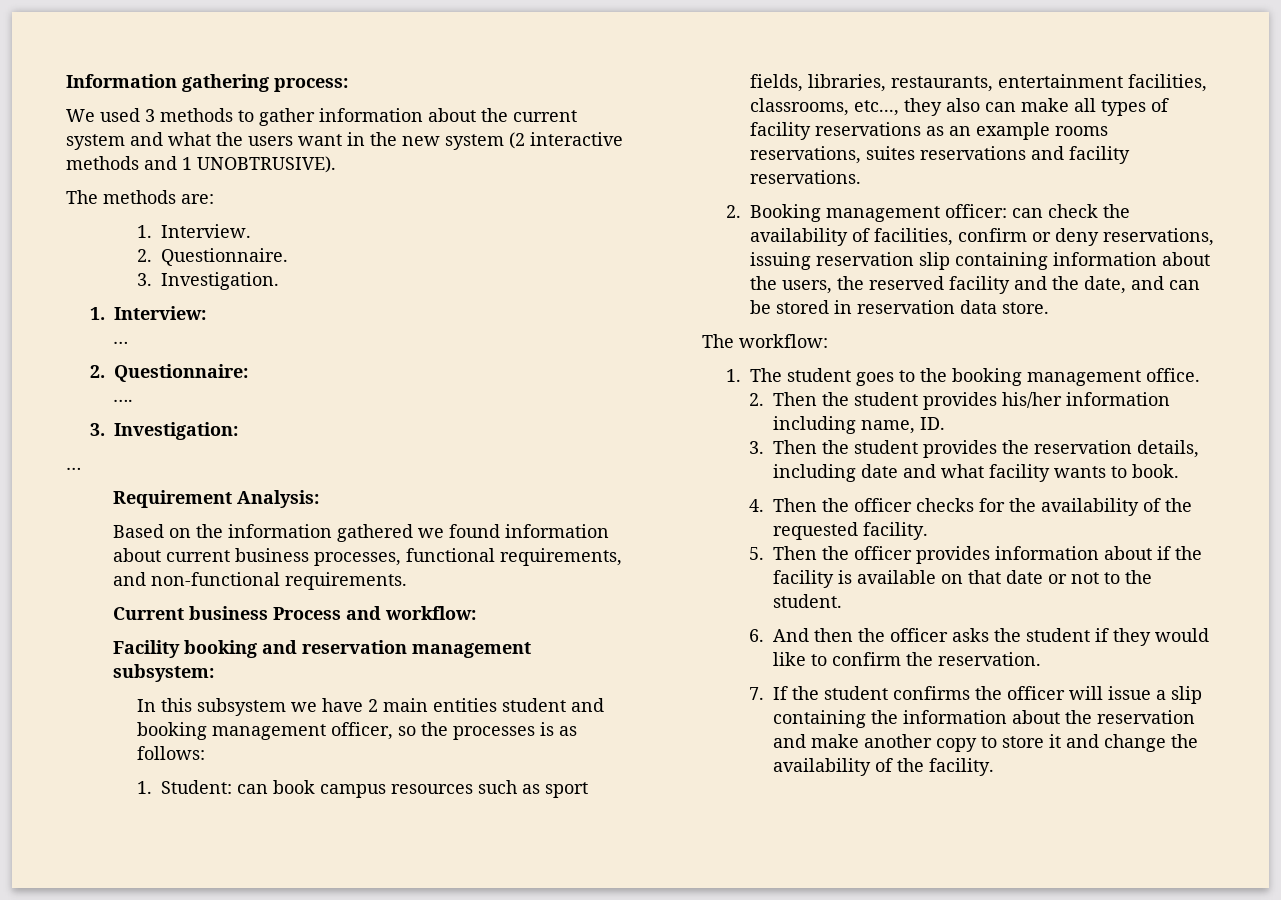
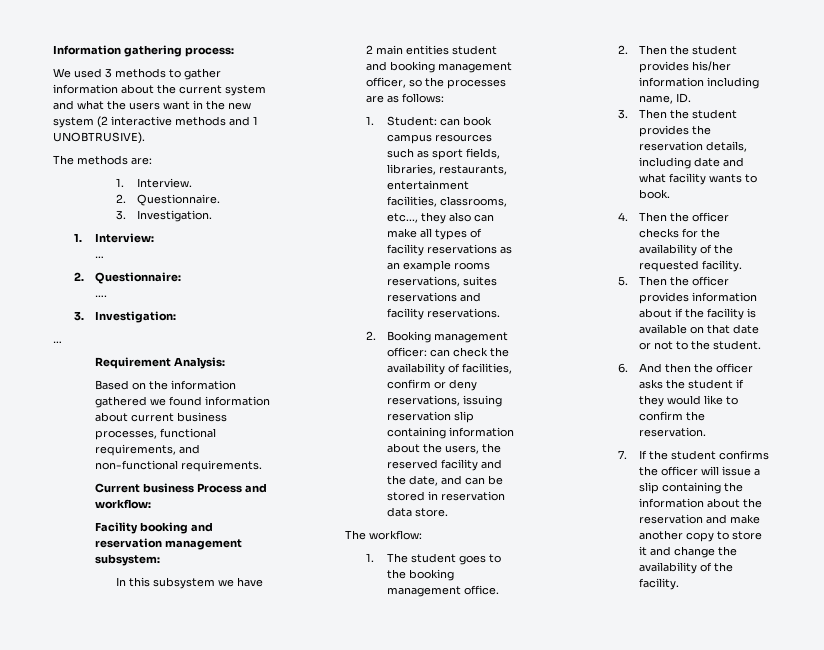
- In this subsystem we have 2 main entities student and booking management officer, so the processes is as follows:
+ In this subsystem we have 2 main entities student and booking management officer, so the processes are as follows:

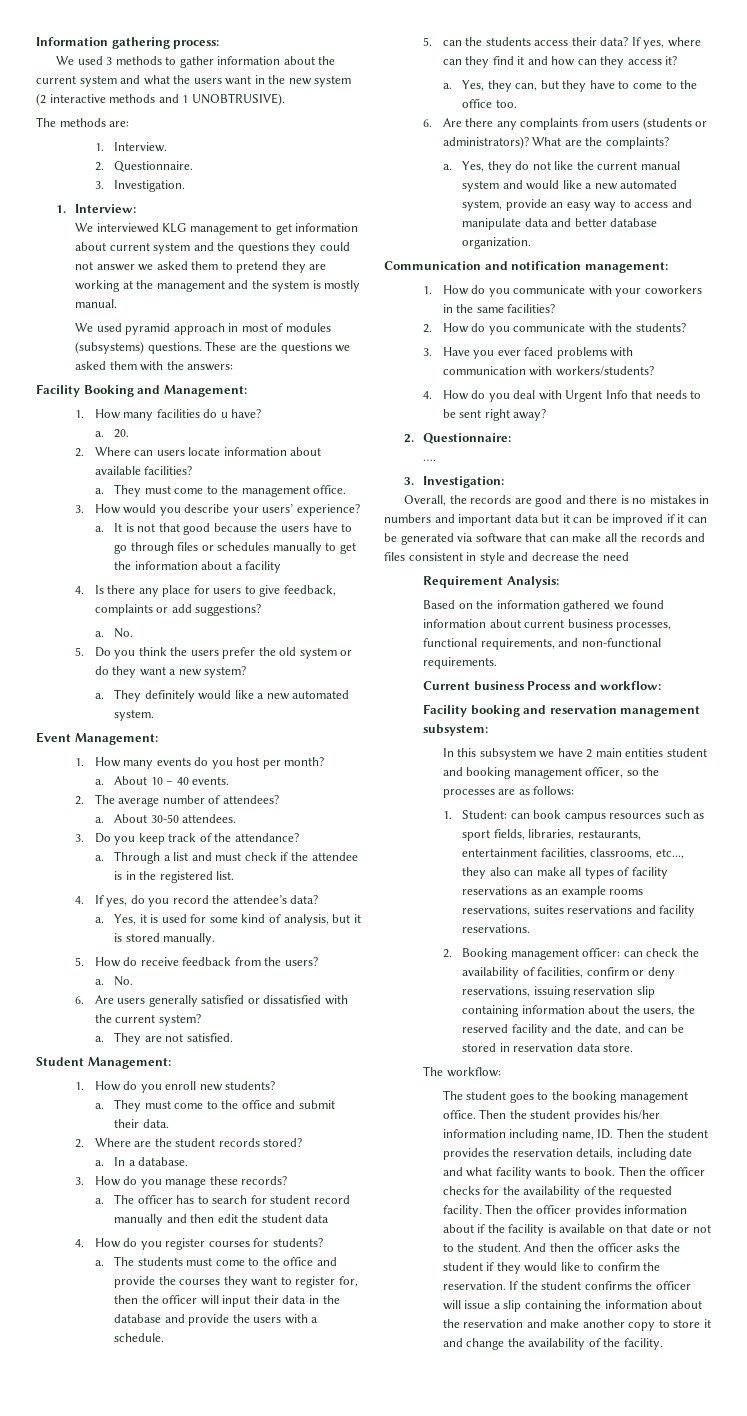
  1. Interview:
- …
+ We interviewed KLG management to get information about current system and the questions they could not answer we asked them to pretend they are working at the management and the system is mostly manual.
+ We used pyramid approach in most of modules (subsystems) questions. These are the questions we asked them with the answers:
+ Facility Booking and Management:
+ 1. How many facilities do u have?
+ a. 20.
+ 2. Where can users locate information about available facilities?
+ a. They must come to the management office.
+ 3. How would you describe your users’ experience?
+ a. It is not that good because the users have to go through files or schedules manually to get the information about a facility
+ 4. Is there any place for users to give feedback, complaints or add suggestions?
+ a. No.
+ 5. Do you think the users prefer the old system or do they want a new system?
+ a. They definitely would like a new automated system.
+ Event Management:
+ 1. How many events do you host per month?
+ a. About 10 – 40 events.
+ 2. The average number of attendees?
+ a. About 30-50 attendees.
+ 3. Do you keep track of the attendance?
+ a. Through a list and must check if the attendee is in the registered list.
+ 4. If yes, do you record the attendee’s data?
+ a. Yes, it is used for some kind of analysis, but it is stored manually.
+ 5. How do receive feedback from the users?
+ a. No.
+ 6. Are users generally satisfied or dissatisfied with the current system?
+ a. They are not satisfied.
+ Student Management:
+ 1. How do you enroll new students?
+ a. They must come to the office and submit their data.
+ 2. Where are the student records stored?
+ a. In a database.
+ 3. How do you manage these records?
+ a. The officer has to search for student record manually and then edit the student data
+ 4. How do you register courses for students?
+ a. The students must come to the office and provide the courses they want to register for, then the officer will input their data in the database and provide the users with a schedule.
+ 5. can the students access their data? If yes, where can they find it and how can they access it?
+ a. Yes, they can, but they have to come to the office too.
+ 6. Are there any complaints from users (students or administrators)? What are the complaints?
+ a. Yes, they do not like the current manual system and would like a new automated system, provide an easy way to access and manipulate data and better database organization.
+ Communication and notification management:
+ 1. How do you communicate with your coworkers in the same facilities?
+ 2. How do you communicate with the students?
+ 3. Have you ever faced problems with communication with workers/students?
+ 4. How do you deal with Urgent Info that needs to be sent right away?
  3. Investigation:
- …
+ Overall, the records are good and there is no mistakes in numbers and important data but it can be improved if it can be generated via software that can make all the records and files consistent in style and decrease the need
- 1. The student goes to the booking management office.
- 2. Then the student provides his/her information including name, ID.
- 3. Then the student provides the reservation details, including date and what facility wants to book.
- 4. Then the officer checks for the availability of the requested facility.
- 5. Then the officer provides information about if the facility is available on that date or not to the student.
- 6. And then the officer asks the student if they would like to confirm the reservation.
- 7. If the student confirms the officer will issue a slip containing the information about the reservation and make another copy to store it and change the availability of the facility.
+ The student goes to the booking management office. Then the student provides his/her information including name, ID. Then the student provides the reservation details, including date and what facility wants to book. Then the officer checks for the availability of the requested facility. Then the officer provides information about if the facility is available on that date or not to the student. And then the officer asks the student if they would like to confirm the reservation. If the student confirms the officer will issue a slip containing the information about the reservation and make another copy to store it and change the availability of the facility.

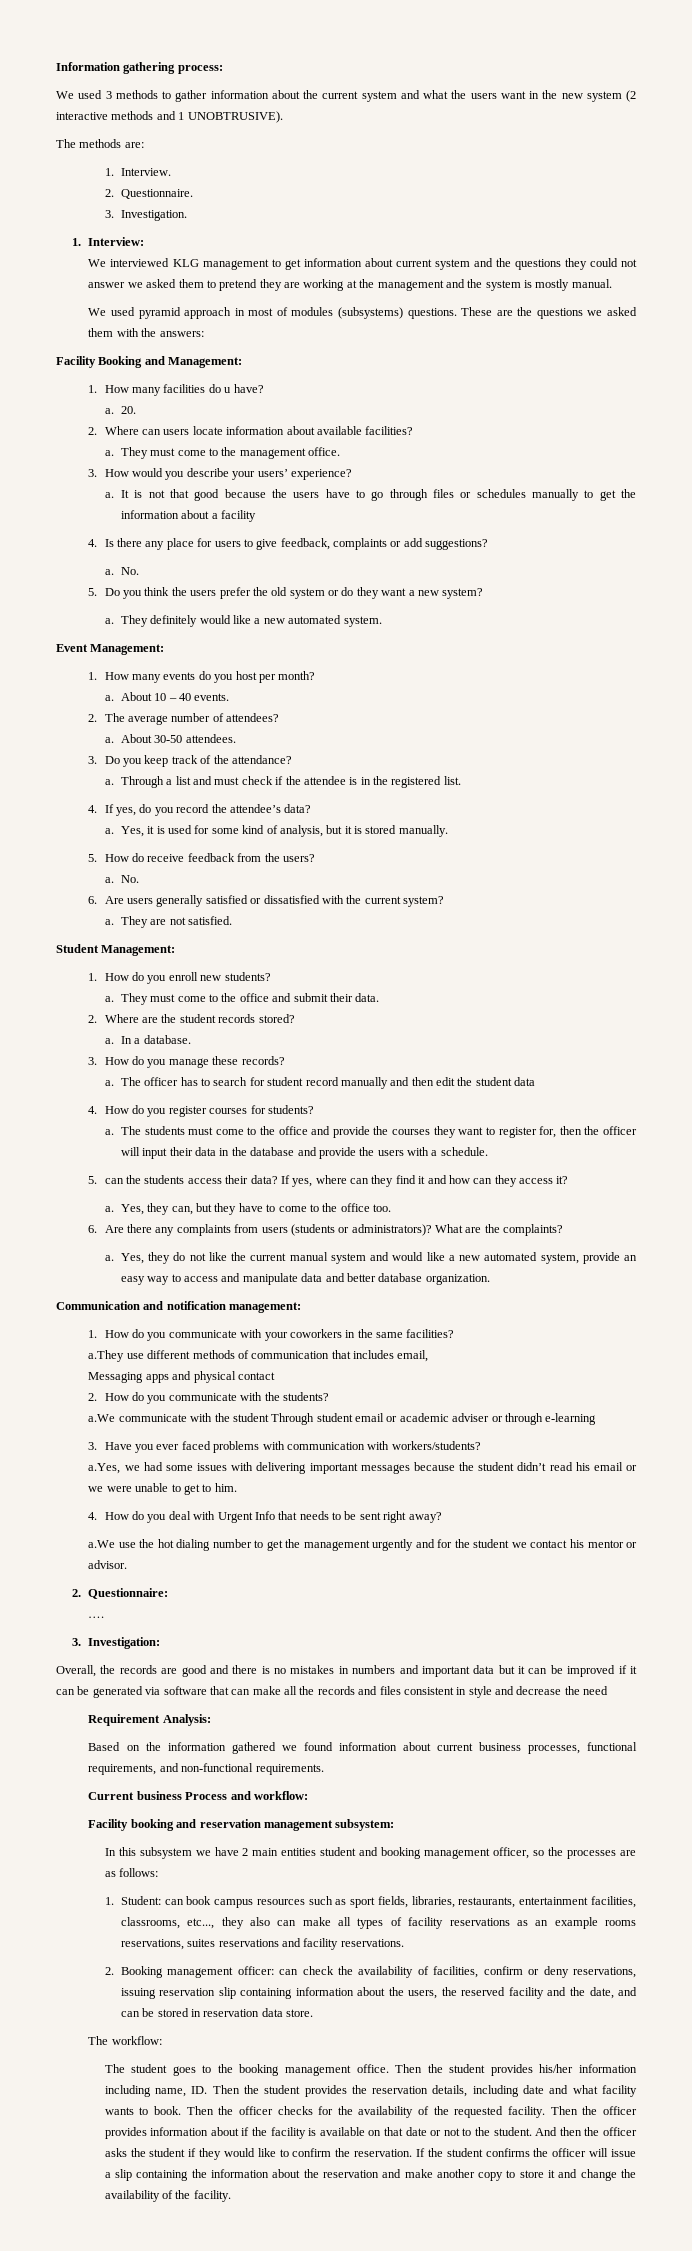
+ a.They use different methods of communication that includes email,
+ Messaging apps and physical contact
+ a.We communicate with the student Through student email or academic adviser or through e-learning
+ a.Yes, we had some issues with delivering important messages because the student didn’t read his email or we were unable to get to him.
+ a.We use the hot dialing number to get the management urgently and for the student we contact his mentor or advisor.

